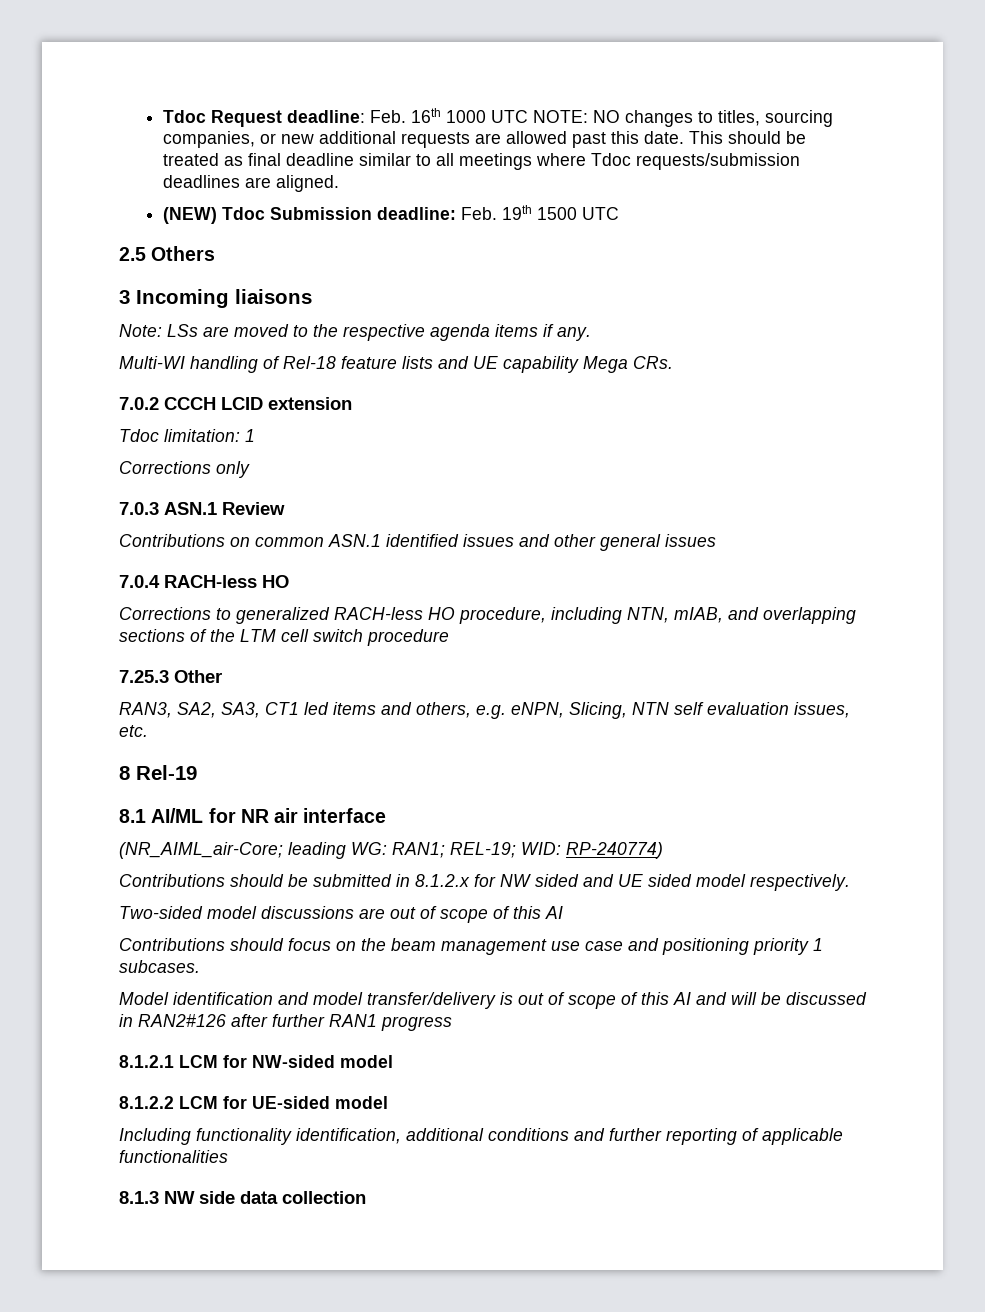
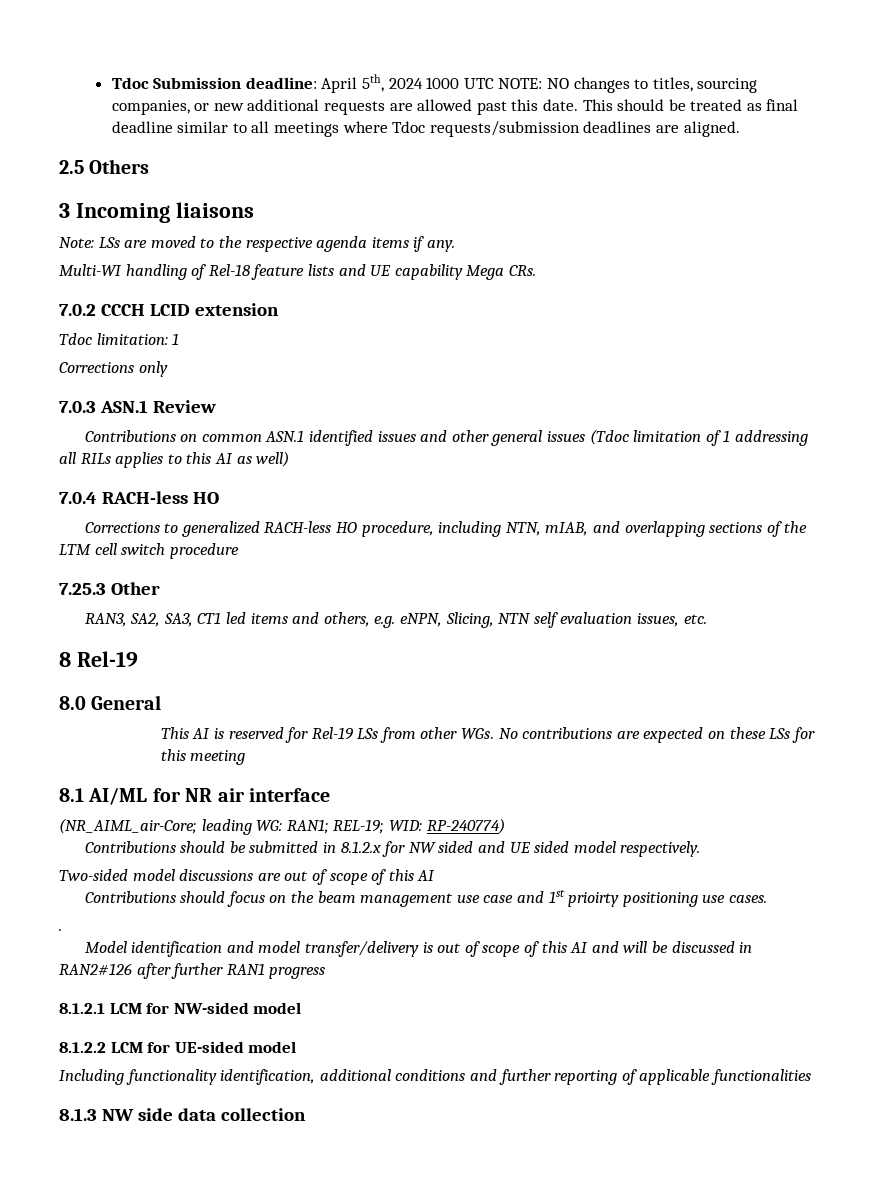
- Tdoc Request deadline: Feb. 16th 1000 UTC NOTE: NO changes to titles, sourcing companies, or new additional requests are allowed past this date.
+ Tdoc Submission deadline: April 5th, 2024 1000 UTC NOTE: NO changes to titles, sourcing companies, or new additional requests are allowed past this date.
- (NEW) Tdoc Submission deadline: Feb. 19th 1500 UTC
- Contributions on common ASN.1 identified issues and other general issues
+ Contributions on common ASN.1 identified issues and other general issues (Tdoc limitation of 1 addressing all RILs applies to this AI as well)
+ 8.0 General
+ This AI is reserved for Rel-19 LSs from other WGs. No contributions are expected on these LSs for this meeting
- Contributions should focus on the beam management use case and positioning priority 1 subcases.
+ Contributions should focus on the beam management use case and 1st prioirty positioning use cases.
+ .

